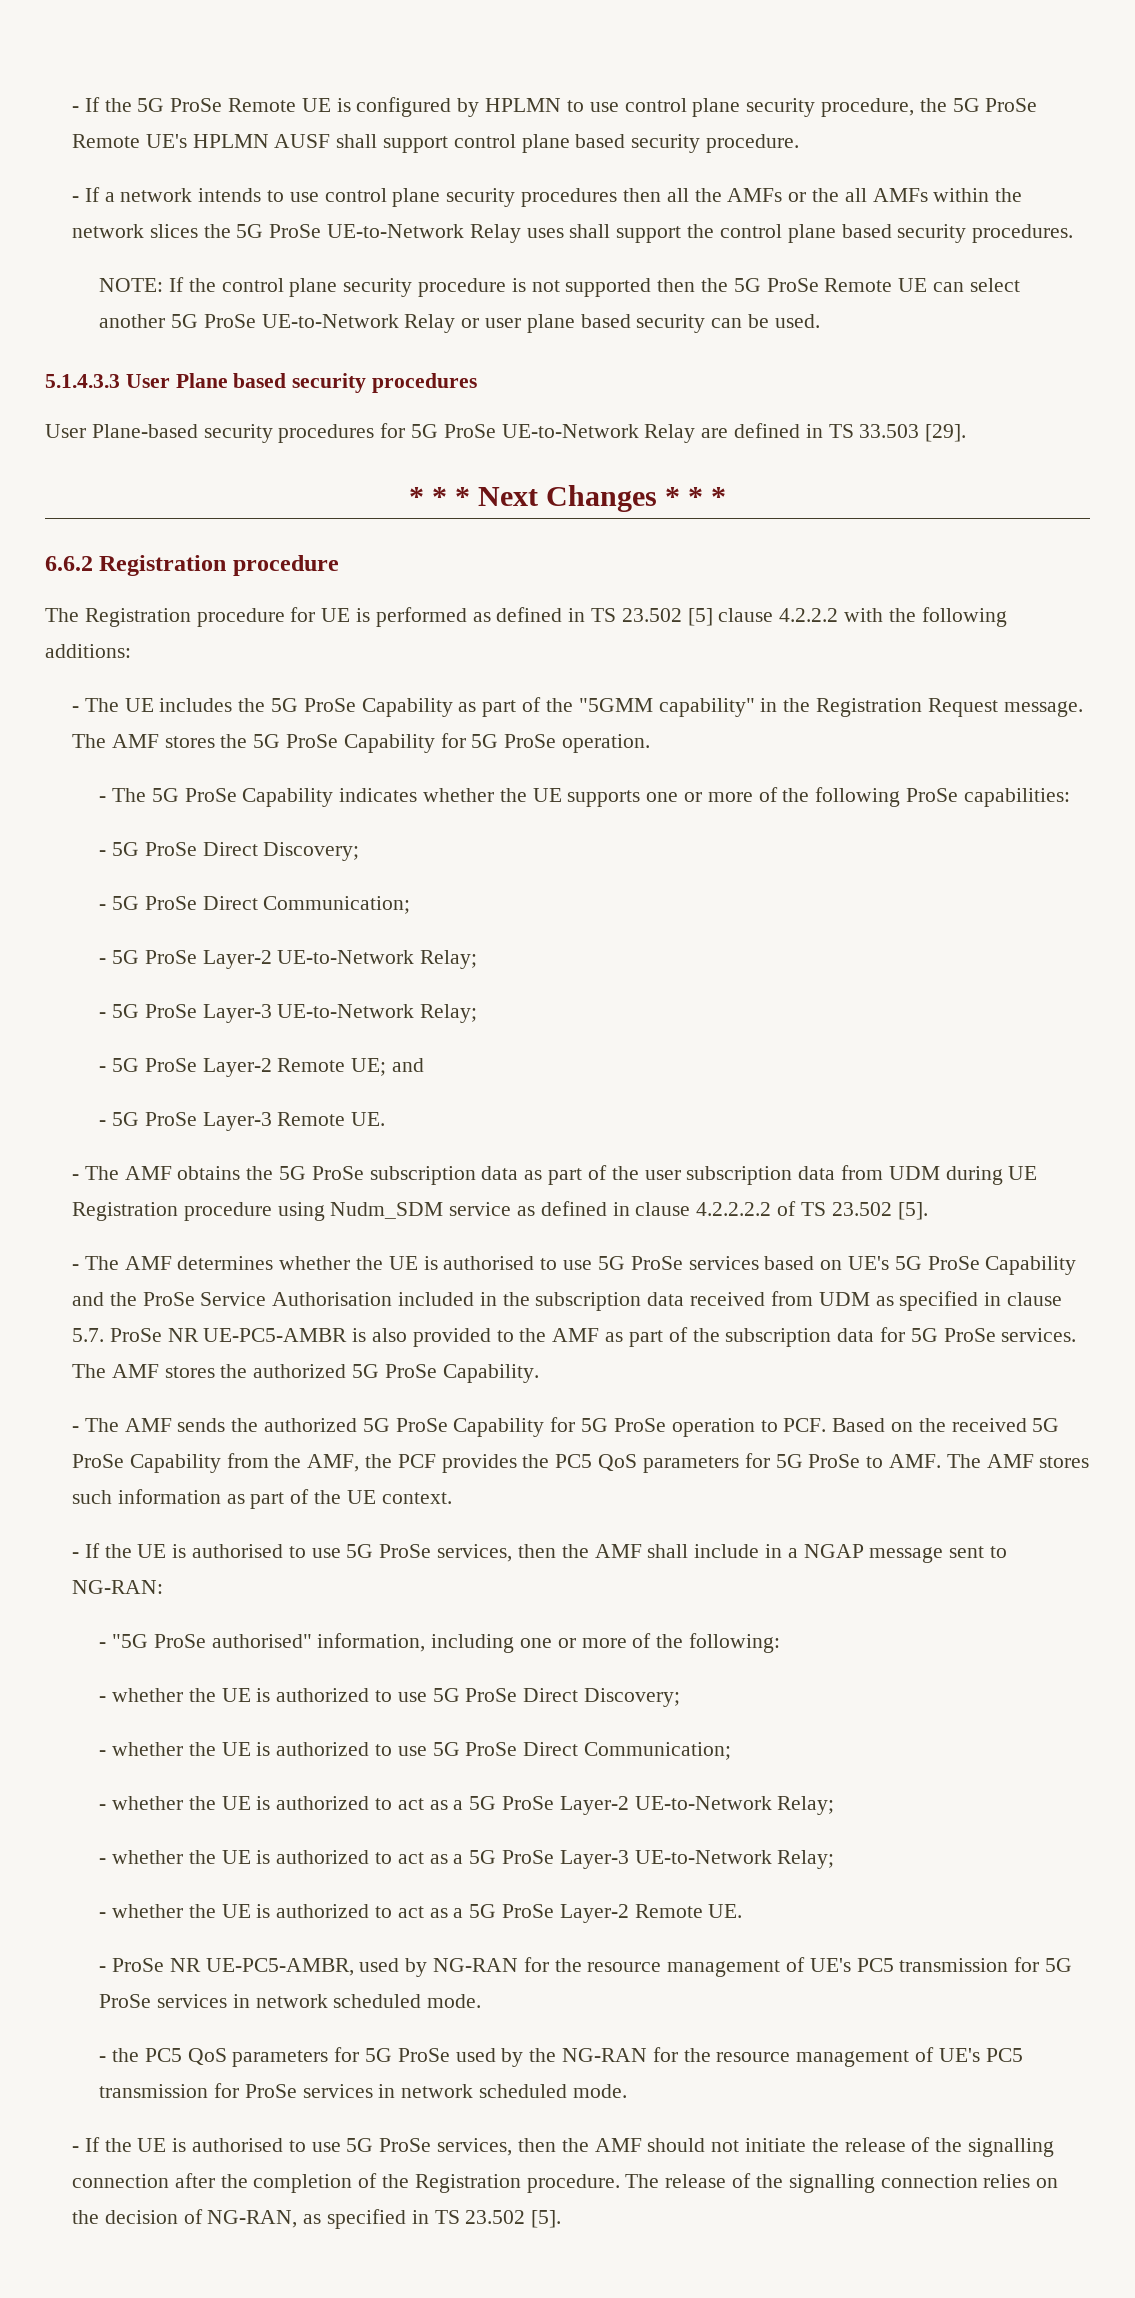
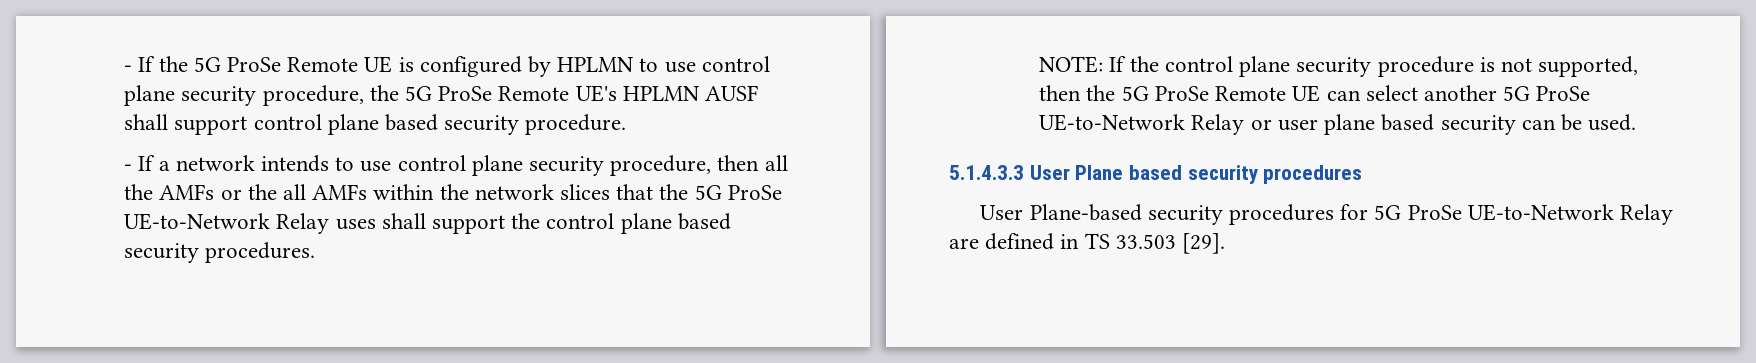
- - If a network intends to use control plane security procedures then all the AMFs or the all AMFs within the network slices the 5G ProSe UE-to-Network Relay uses shall support the control plane based security procedures.
+ - If a network intends to use control plane security procedure, then all the AMFs or the all AMFs within the network slices that the 5G ProSe UE-to-Network Relay uses shall support the control plane based security procedures.
- NOTE: If the control plane security procedure is not supported then the 5G ProSe Remote UE can select another 5G ProSe UE-to-Network Relay or user plane based security can be used.
+ NOTE: If the control plane security procedure is not supported, then the 5G ProSe Remote UE can select another 5G ProSe UE-to-Network Relay or user plane based security can be used.
- * * * Next Changes * * *
- 6.6.2 Registration procedure
- The Registration procedure for UE is performed as defined in TS 23.502 [5] clause 4.2.2.2 with the following additions:
- - The UE includes the 5G ProSe Capability as part of the "5GMM capability" in the Registration Request message. The AMF stores the 5G ProSe Capability for 5G ProSe operation.
- - The 5G ProSe Capability indicates whether the UE supports one or more of the following ProSe capabilities:
- - 5G ProSe Direct Discovery;
- - 5G ProSe Direct Communication;
- - 5G ProSe Layer-2 UE-to-Network Relay;
- - 5G ProSe Layer-3 UE-to-Network Relay;
- - 5G ProSe Layer-2 Remote UE; and
- - 5G ProSe Layer-3 Remote UE.
- - The AMF obtains the 5G ProSe subscription data as part of the user subscription data from UDM during UE Registration procedure using Nudm_SDM service as defined in clause 4.2.2.2.2 of TS 23.502 [5].
- - The AMF determines whether the UE is authorised to use 5G ProSe services based on UE's 5G ProSe Capability and the ProSe Service Authorisation included in the subscription data received from UDM as specified in clause 5.7. ProSe NR UE-PC5-AMBR is also provided to the AMF as part of the subscription data for 5G ProSe services. The AMF stores the authorized 5G ProSe Capability.
- - The AMF sends the authorized 5G ProSe Capability for 5G ProSe operation to PCF. Based on the received 5G ProSe Capability from the AMF, the PCF provides the PC5 QoS parameters for 5G ProSe to AMF. The AMF stores such information as part of the UE context.
- - If the UE is authorised to use 5G ProSe services, then the AMF shall include in a NGAP message sent to NG-RAN:
- - "5G ProSe authorised" information, including one or more of the following:
- - whether the UE is authorized to use 5G ProSe Direct Discovery;
- - whether the UE is authorized to use 5G ProSe Direct Communication;
- - whether the UE is authorized to act as a 5G ProSe Layer-2 UE-to-Network Relay;
- - whether the UE is authorized to act as a 5G ProSe Layer-3 UE-to-Network Relay;
- - whether the UE is authorized to act as a 5G ProSe Layer-2 Remote UE.
- - ProSe NR UE-PC5-AMBR, used by NG-RAN for the resource management of UE's PC5 transmission for 5G ProSe services in network scheduled mode.
- - the PC5 QoS parameters for 5G ProSe used by the NG-RAN for the resource management of UE's PC5 transmission for ProSe services in network scheduled mode.
- - If the UE is authorised to use 5G ProSe services, then the AMF should not initiate the release of the signalling connection after the completion of the Registration procedure. The release of the signalling connection relies on the decision of NG-RAN, as specified in TS 23.502 [5].

